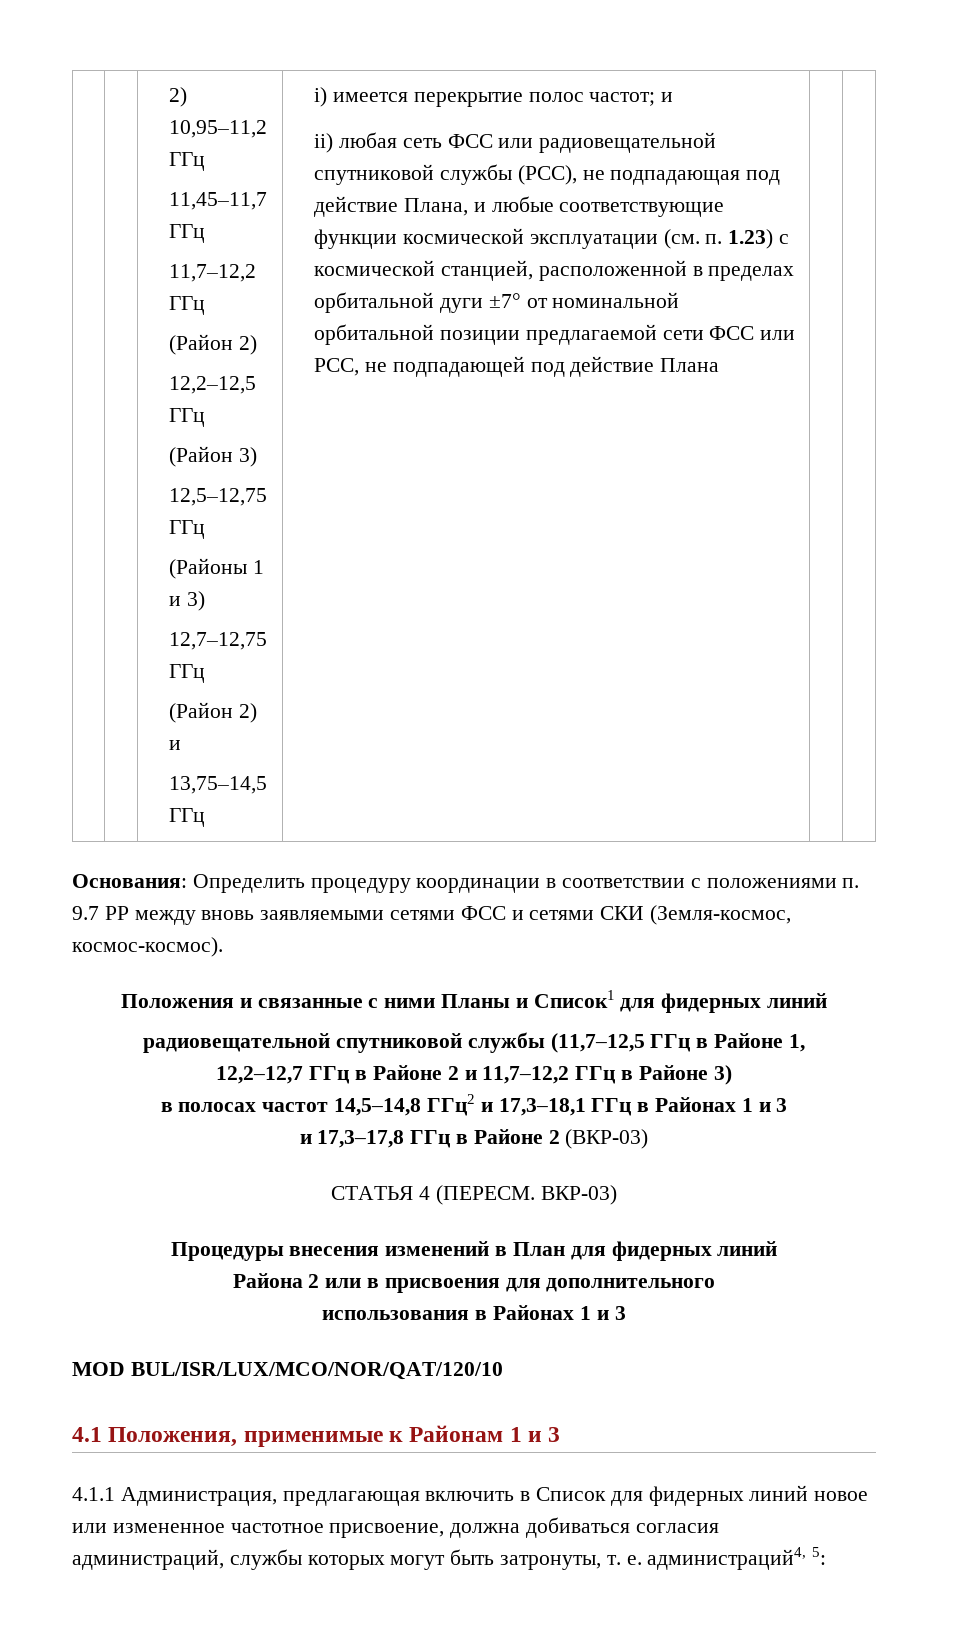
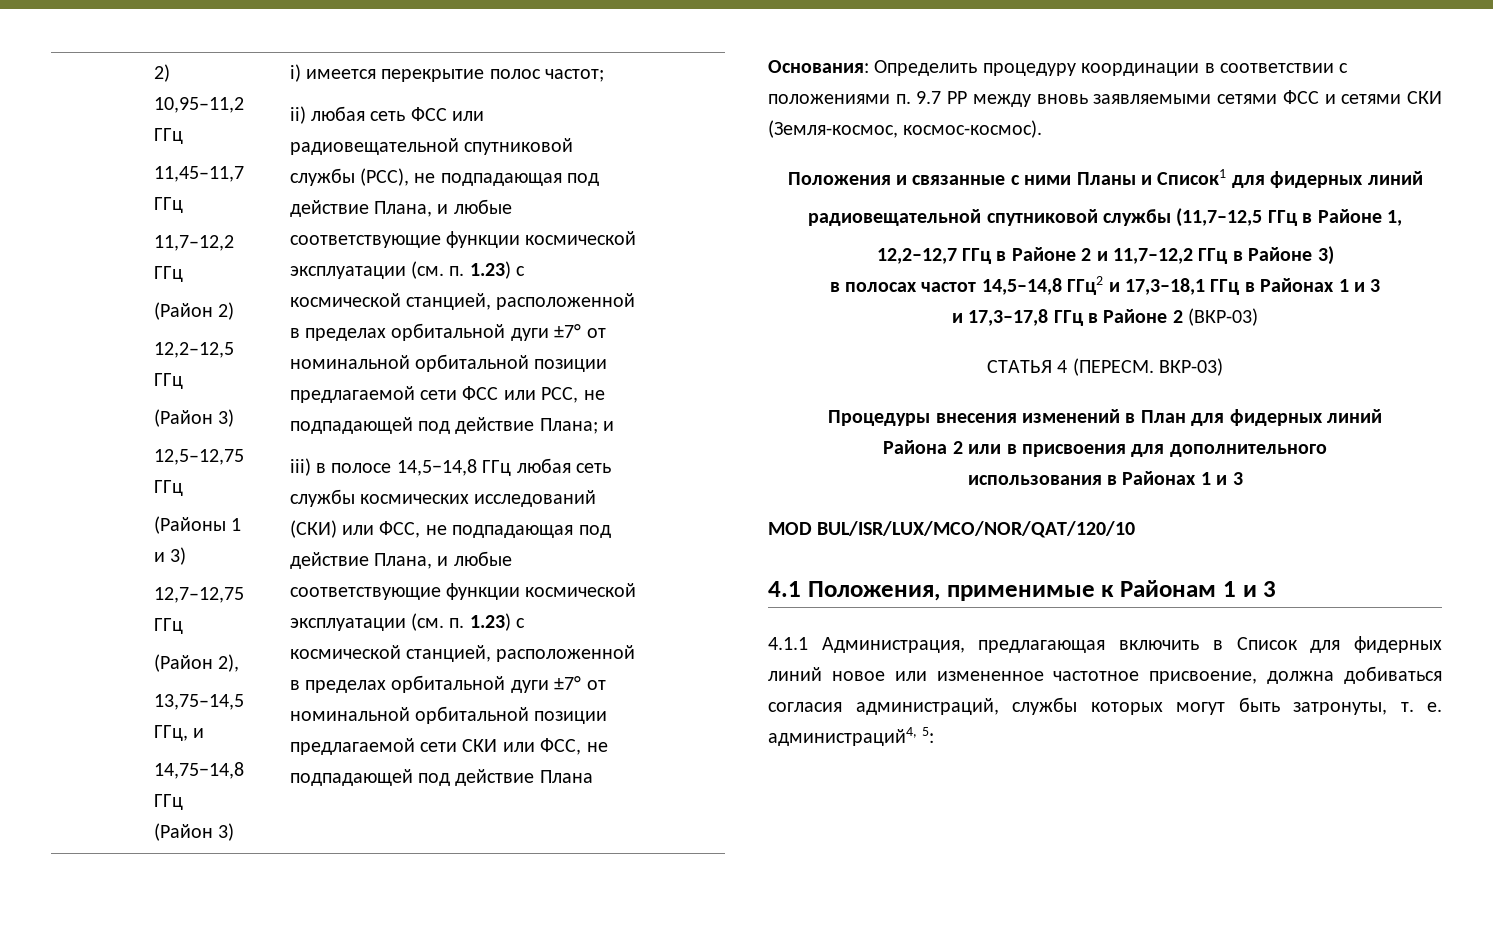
- (Район 2) и
- 13,75–14,5 ГГц
+ (Район 2),
+ 13,75–14,5 ГГц, и
+ 14,75−14,8 ГГц (Район 3)
- i) имеется перекрытие полос частот; и
+ i) имеется перекрытие полос частот;
- ii) любая сеть ФСС или радиовещательной спутниковой службы (РСС), не подпадающая под действие Плана, и любые соответствующие функции космической эксплуатации (см. п. 1.23) с космической станцией, расположенной в пределах орбитальной дуги ±7° от номинальной орбитальной позиции предлагаемой сети ФСС или РСС, не подпадающей под действие Плана
+ ii) любая сеть ФСС или радиовещательной спутниковой службы (РСС), не подпадающая под действие Плана, и любые соответствующие функции космической эксплуатации (см. п. 1.23) с космической станцией, расположенной в пределах орбитальной дуги ±7° от номинальной орбитальной позиции предлагаемой сети ФСС или РСС, не подпадающей под действие Плана; и
+ iii) в полосе 14,5−14,8 ГГц любая сеть службы космических исследований (СКИ) или ФСС, не подпадающая под действие Плана, и любые соответствующие функции космической эксплуатации (см. п. 1.23) с космической станцией, расположенной в пределах орбитальной дуги ±7° от номинальной орбитальной позиции предлагаемой сети СКИ или ФСС, не подпадающей под действие Плана

